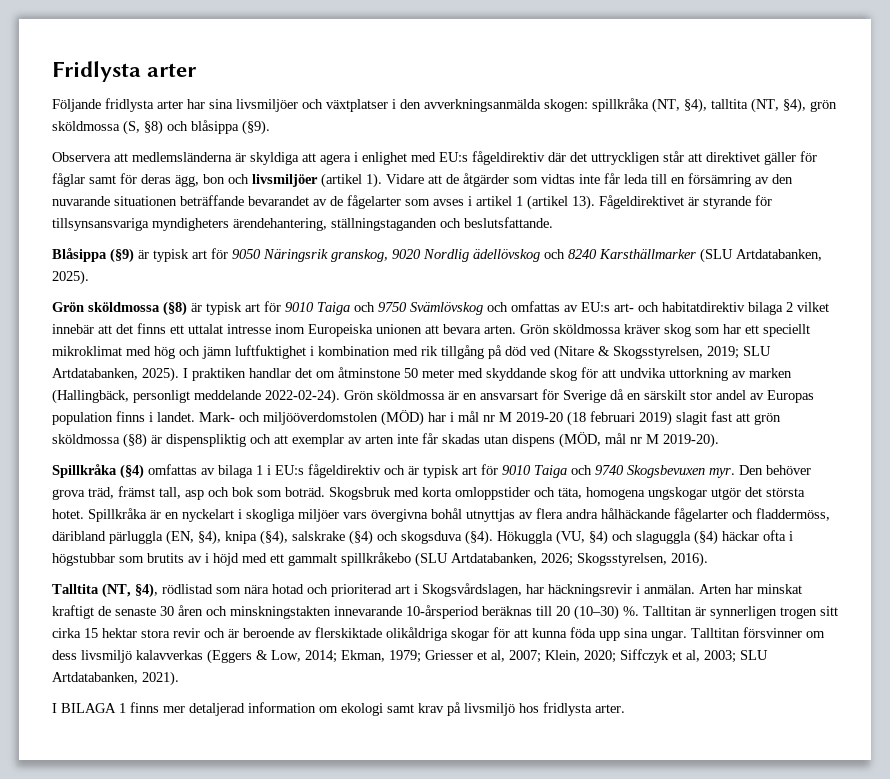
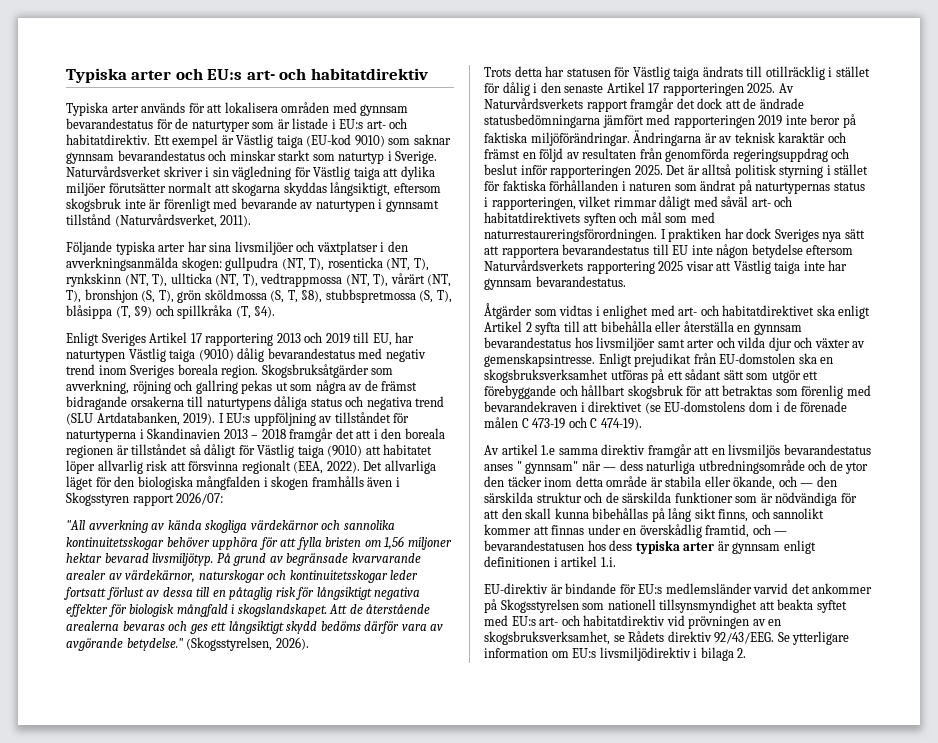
- Fridlysta arter
+ Typiska arter och EU:s art- och habitatdirektiv
+ Typiska arter används för att lokalisera områden med gynnsam bevarandestatus för de naturtyper som är listade i EU:s art- och habitatdirektiv. Ett exempel är Västlig taiga (EU-kod 9010) som saknar gynnsam bevarandestatus och minskar starkt som naturtyp i Sverige. Naturvårdsverket skriver i sin vägledning för Västlig taiga att dylika miljöer förutsätter normalt att skogarna skyddas långsiktigt, eftersom skogsbruk inte är förenligt med bevarande av naturtypen i gynnsamt tillstånd (Naturvårdsverket, 2011).
- Följande fridlysta arter har sina livsmiljöer och växtplatser i den avverkningsanmälda skogen: spillkråka (NT, §4), talltita (NT, §4), grön sköldmossa (S, §8) och blåsippa (§9).
- Observera att medlemsländerna är skyldiga att agera i enlighet med EU:s fågeldirektiv där det uttryckligen står att direktivet gäller för fåglar samt för deras ägg, bon och livsmiljöer (artikel 1). Vidare att de åtgärder som vidtas inte får leda till en försämring av den nuvarande situationen beträffande bevarandet av de fågelarter som avses i artikel 1 (artikel 13). Fågeldirektivet är styrande för tillsynsansvariga myndigheters ärendehantering, ställningstaganden och beslutsfattande.
- Blåsippa (§9) är typisk art för 9050 Näringsrik granskog, 9020 Nordlig ädellövskog och 8240 Karsthällmarker (SLU Artdatabanken, 2025).
- Grön sköldmossa (§8) är typisk art för 9010 Taiga och 9750 Svämlövskog och omfattas av EU:s art- och habitatdirektiv bilaga 2 vilket innebär att det finns ett uttalat intresse inom Europeiska unionen att bevara arten. Grön sköldmossa kräver skog som har ett speciellt mikroklimat med hög och jämn luftfuktighet i kombination med rik tillgång på död ved (Nitare & Skogsstyrelsen, 2019; SLU Artdatabanken, 2025). I praktiken handlar det om åtminstone 50 meter med skyddande skog för att undvika uttorkning av marken (Hallingbäck, personligt meddelande 2022-02-24). Grön sköldmossa är en ansvarsart för Sverige då en särskilt stor andel av Europas population finns i landet. Mark- och miljööverdomstolen (MÖD) har i mål nr M 2019-20 (18 februari 2019) slagit fast att grön sköldmossa (§8) är dispenspliktig och att exemplar av arten inte får skadas utan dispens (MÖD, mål nr M 2019-20).
- Spillkråka (§4) omfattas av bilaga 1 i EU:s fågeldirektiv och är typisk art för 9010 Taiga och 9740 Skogsbevuxen myr. Den behöver grova träd, främst tall, asp och bok som boträd. Skogsbruk med korta omloppstider och täta, homogena ungskogar utgör det största hotet. Spillkråka är en nyckelart i skogliga miljöer vars övergivna bohål utnyttjas av flera andra hålhäckande fågelarter och fladdermöss, däribland pärluggla (EN, §4), knipa (§4), salskrake (§4) och skogsduva (§4). Hökuggla (VU, §4) och slaguggla (§4) häckar ofta i högstubbar som brutits av i höjd med ett gammalt spillkråkebo (SLU Artdatabanken, 2026; Skogsstyrelsen, 2016).
- Talltita (NT, §4), rödlistad som nära hotad och prioriterad art i Skogsvårdslagen, har häckningsrevir i anmälan. Arten har minskat kraftigt de senaste 30 åren och minskningstakten innevarande 10-årsperiod beräknas till 20 (10–30) %. Talltitan är synnerligen trogen sitt cirka 15 hektar stora revir och är beroende av flerskiktade olikåldriga skogar för att kunna föda upp sina ungar. Talltitan försvinner om dess livsmiljö kalavverkas (Eggers & Low, 2014; Ekman, 1979; Griesser et al, 2007; Klein, 2020; Siffczyk et al, 2003; SLU Artdatabanken, 2021).
- I BILAGA 1 finns mer detaljerad information om ekologi samt krav på livsmiljö hos fridlysta arter.
+ Följande typiska arter har sina livsmiljöer och växtplatser i den avverkningsanmälda skogen: gullpudra (NT, T), rosenticka (NT, T), rynkskinn (NT, T), ullticka (NT, T), vedtrappmossa (NT, T), vårärt (NT, T), bronshjon (S, T), grön sköldmossa (S, T, §8), stubbspretmossa (S, T), blåsippa (T, §9) och spillkråka (T, §4).
+ Enligt Sveriges Artikel 17 rapportering 2013 och 2019 till EU, har naturtypen Västlig taiga (9010) dålig bevarandestatus med negativ trend inom Sveriges boreala region. Skogsbruksåtgärder som avverkning, röjning och gallring pekas ut som några av de främst bidragande orsakerna till naturtypens dåliga status och negativa trend (SLU Artdatabanken, 2019). I EU:s uppföljning av tillståndet för naturtyperna i Skandinavien 2013 – 2018 framgår det att i den boreala regionen är tillståndet så dåligt för Västlig taiga (9010) att habitatet löper allvarlig risk att försvinna regionalt (EEA, 2022). Det allvarliga läget för den biologiska mångfalden i skogen framhålls även i Skogsstyren rapport 2026/07:
+ "All avverkning av kända skogliga värdekärnor och sannolika kontinuitetsskogar behöver upphöra för att fylla bristen om 1,56 miljoner hektar bevarad livsmiljötyp. På grund av begränsade kvarvarande arealer av värdekärnor, naturskogar och kontinuitetsskogar leder fortsatt förlust av dessa till en påtaglig risk för långsiktigt negativa effekter för biologisk mångfald i skogslandskapet. Att de återstående arealerna bevaras och ges ett långsiktigt skydd bedöms därför vara av avgörande betydelse." (Skogsstyrelsen, 2026).
+ Trots detta har statusen för Västlig taiga ändrats till otillräcklig i stället för dålig i den senaste Artikel 17 rapporteringen 2025. Av Naturvårdsverkets rapport framgår det dock att de ändrade statusbedömningarna jämfört med rapporteringen 2019 inte beror på faktiska miljöförändringar. Ändringarna är av teknisk karaktär och främst en följd av resultaten från genomförda regeringsuppdrag och beslut inför rapporteringen 2025. Det är alltså politisk styrning i stället för faktiska förhållanden i naturen som ändrat på naturtypernas status i rapporteringen, vilket rimmar dåligt med såväl art- och habitatdirektivets syften och mål som med naturrestaureringsförordningen. I praktiken har dock Sveriges nya sätt att rapportera bevarandestatus till EU inte någon betydelse eftersom Naturvårdsverkets rapportering 2025 visar att Västlig taiga inte har gynnsam bevarandestatus.
+ Åtgärder som vidtas i enlighet med art- och habitatdirektivet ska enligt Artikel 2 syfta till att bibehålla eller återställa en gynnsam bevarandestatus hos livsmiljöer samt arter och vilda djur och växter av gemenskapsintresse. Enligt prejudikat från EU-domstolen ska en skogsbruksverksamhet utföras på ett sådant sätt som utgör ett förebyggande och hållbart skogsbruk för att betraktas som förenlig med bevarandekraven i direktivet (se EU-domstolens dom i de förenade målen C 473-19 och C 474-19).
+ Av artikel 1.e samma direktiv framgår att en livsmiljös bevarandestatus anses " gynnsam" när — dess naturliga utbredningsområde och de ytor den täcker inom detta område är stabila eller ökande, och — den särskilda struktur och de särskilda funktioner som är nödvändiga för att den skall kunna bibehållas på lång sikt finns, och sannolikt kommer att finnas under en överskådlig framtid, och — bevarandestatusen hos dess typiska arter är gynnsam enligt definitionen i artikel 1.i.
+ EU-direktiv är bindande för EU:s medlemsländer varvid det ankommer på Skogsstyrelsen som nationell tillsynsmyndighet att beakta syftet med EU:s art- och habitatdirektiv vid prövningen av en skogsbruksverksamhet, se Rådets direktiv 92/43/EEG. Se ytterligare information om EU:s livsmiljödirektiv i bilaga 2.

